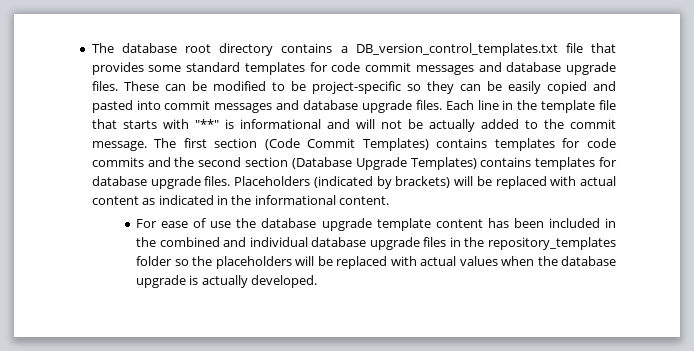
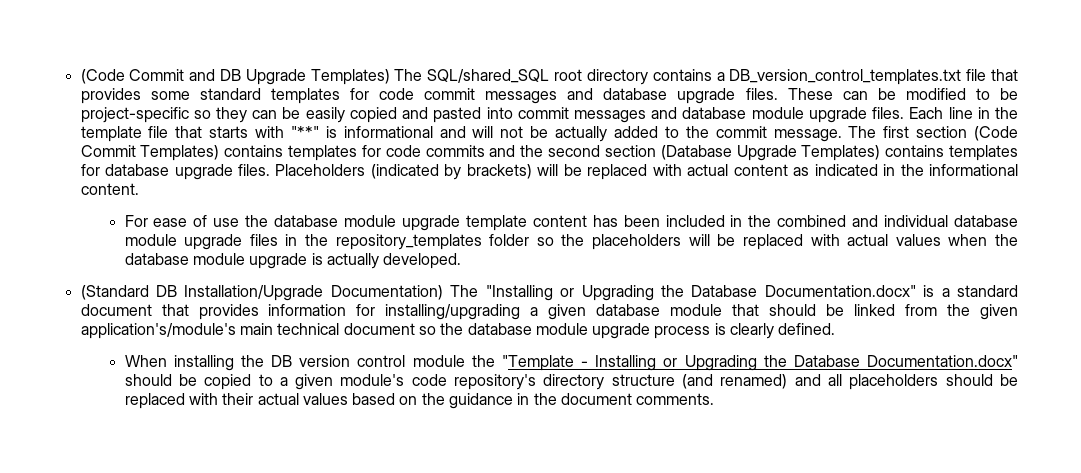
- The database root directory contains a DB_version_control_templates.txt file that provides some standard templates for code commit messages and database upgrade files.
+ (Code Commit and DB Upgrade Templates) The SQL/shared_SQL root directory contains a DB_version_control_templates.txt file that provides some standard templates for code commit messages and database upgrade files.
- These can be modified to be project-specific so they can be easily copied and pasted into commit messages and database upgrade files.
+ These can be modified to be project-specific so they can be easily copied and pasted into commit messages and database module upgrade files.
- For ease of use the database upgrade template content has been included in the combined and individual database upgrade files in the repository_templates folder so the placeholders will be replaced with actual values when the database upgrade is actually developed.
+ For ease of use the database module upgrade template content has been included in the combined and individual database module upgrade files in the repository_templates folder so the placeholders will be replaced with actual values when the database module upgrade is actually developed.
+ (Standard DB Installation/Upgrade Documentation) The "Installing or Upgrading the Database Documentation.docx" is a standard document that provides information for installing/upgrading a given database module that should be linked from the given application's/module's main technical document so the database module upgrade process is clearly defined.
+ When installing the DB version control module the "Template - Installing or Upgrading the Database Documentation.docx" should be copied to a given module's code repository's directory structure (and renamed) and all placeholders should be replaced with their actual values based on the guidance in the document comments.

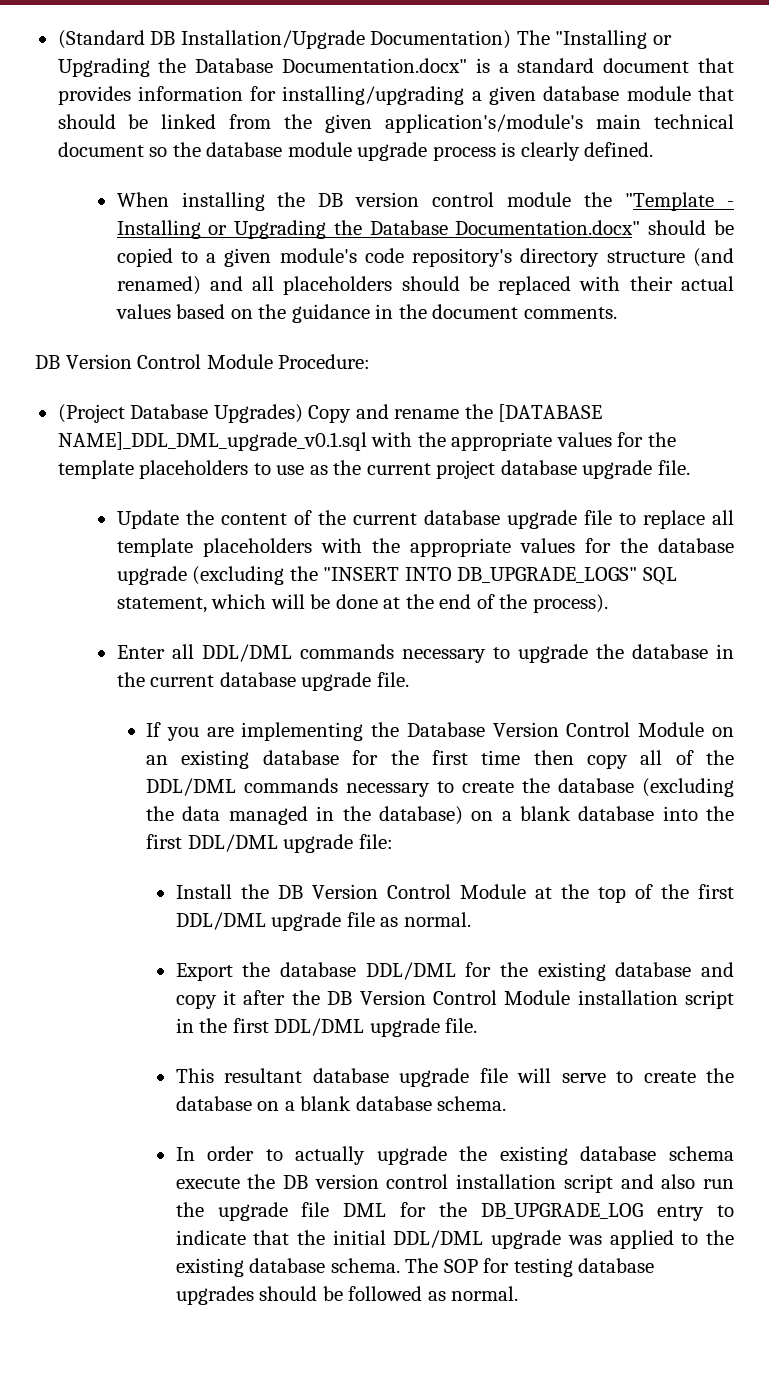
- (Code Commit and DB Upgrade Templates) The SQL/shared_SQL root directory contains a DB_version_control_templates.txt file that provides some standard templates for code commit messages and database upgrade files. These can be modified to be project-specific so they can be easily copied and pasted into commit messages and database module upgrade files. Each line in the template file that starts with "**" is informational and will not be actually added to the commit message. The first section (Code Commit Templates) contains templates for code commits and the second section (Database Upgrade Templates) contains templates for database upgrade files. Placeholders (indicated by brackets) will be replaced with actual content as indicated in the informational content.
- For ease of use the database module upgrade template content has been included in the combined and individual database module upgrade files in the repository_templates folder so the placeholders will be replaced with actual values when the database module upgrade is actually developed.
+ DB Version Control Module Procedure:
+ (Project Database Upgrades) Copy and rename the [DATABASE NAME]_DDL_DML_upgrade_v0.1.sql with the appropriate values for the template placeholders to use as the current project database upgrade file.
+ Update the content of the current database upgrade file to replace all template placeholders with the appropriate values for the database upgrade (excluding the "INSERT INTO DB_UPGRADE_LOGS" SQL statement, which will be done at the end of the process).
+ Enter all DDL/DML commands necessary to upgrade the database in the current database upgrade file.
+ If you are implementing the Database Version Control Module on an existing database for the first time then copy all of the DDL/DML commands necessary to create the database (excluding the data managed in the database) on a blank database into the first DDL/DML upgrade file:
+ Install the DB Version Control Module at the top of the first DDL/DML upgrade file as normal.
+ Export the database DDL/DML for the existing database and copy it after the DB Version Control Module installation script in the first DDL/DML upgrade file.
+ This resultant database upgrade file will serve to create the database on a blank database schema.
+ In order to actually upgrade the existing database schema execute the DB version control installation script and also run the upgrade file DML for the DB_UPGRADE_LOG entry to indicate that the initial DDL/DML upgrade was applied to the existing database schema. The SOP for testing database upgrades should be followed as normal.

